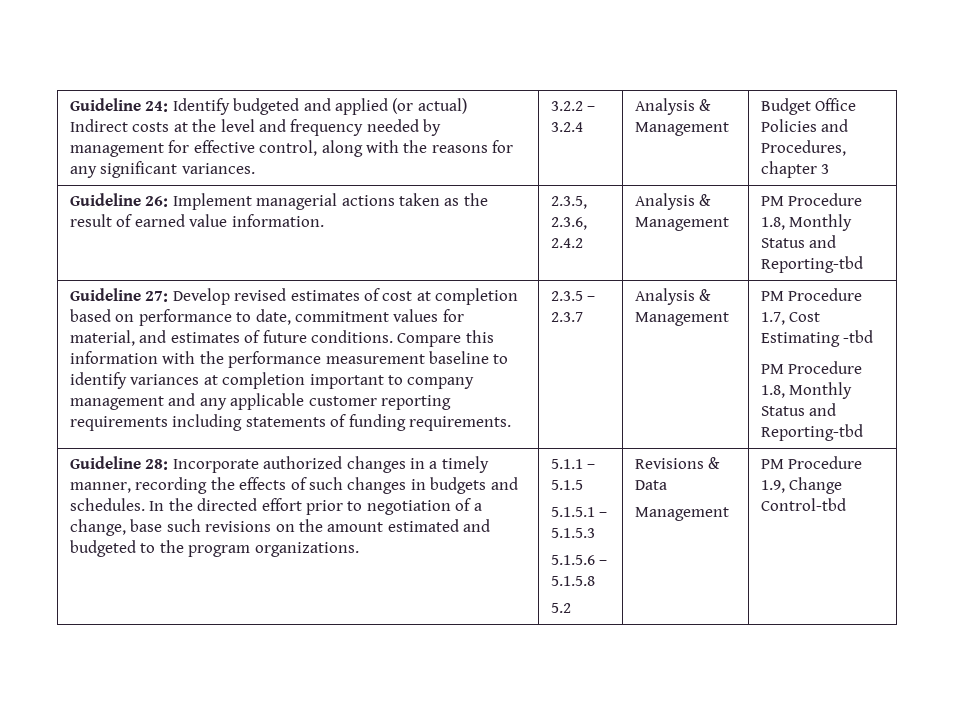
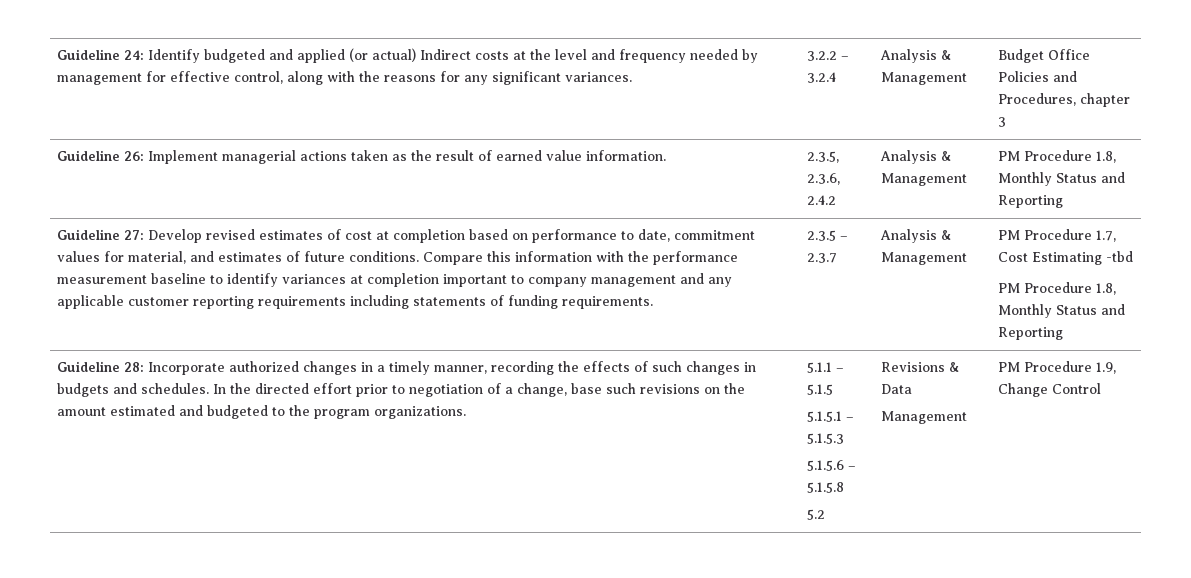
- Guideline 26: Implement managerial actions taken as the result of earned value information. | 2.3.5, 2.3.6, 2.4.2 | Analysis & Management | PM Procedure 1.8, Monthly Status and Reporting-tbd
+ Guideline 26: Implement managerial actions taken as the result of earned value information. | 2.3.5, 2.3.6, 2.4.2 | Analysis & Management | PM Procedure 1.8, Monthly Status and Reporting
  PM Procedure 1.7, Cost Estimating -tbd
- PM Procedure 1.8, Monthly Status and Reporting-tbd
+ PM Procedure 1.8, Monthly Status and Reporting
- PM Procedure 1.9, Change Control-tbd
+ PM Procedure 1.9, Change Control

